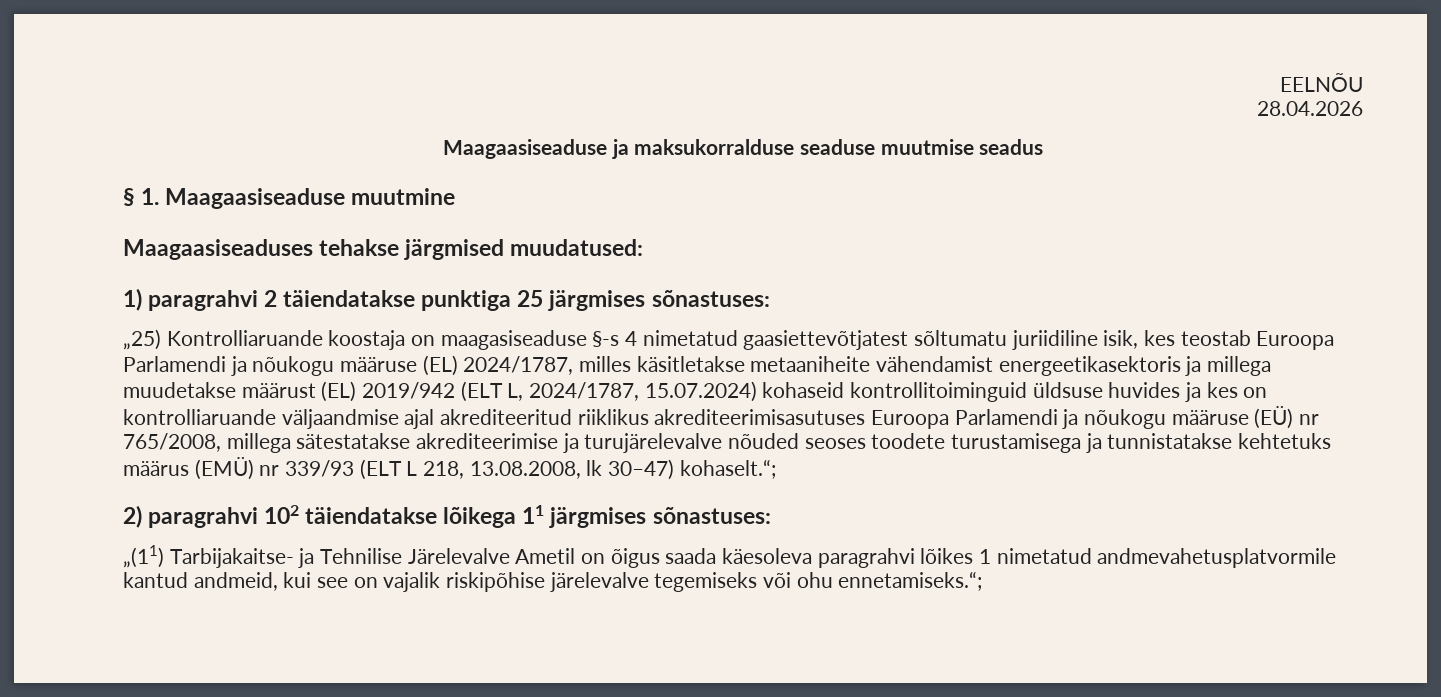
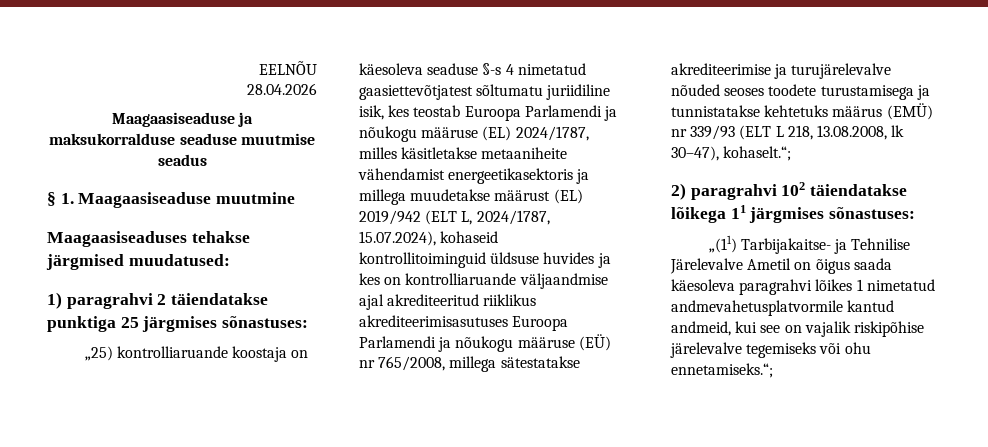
- „25) Kontrolliaruande koostaja on maagasiseaduse §-s 4 nimetatud gaasiettevõtjatest sõltumatu juriidiline isik, kes teostab Euroopa Parlamendi ja nõukogu määruse (EL) 2024/1787, milles käsitletakse metaaniheite vähendamist energeetikasektoris ja millega muudetakse määrust (EL) 2019/942 (ELT L, 2024/1787, 15.07.2024) kohaseid kontrollitoiminguid üldsuse huvides ja kes on kontrolliaruande väljaandmise ajal akrediteeritud riiklikus akrediteerimisasutuses Euroopa Parlamendi ja nõukogu määruse (EÜ) nr 765/2008, millega sätestatakse akrediteerimise ja turujärelevalve nõuded seoses toodete turustamisega ja tunnistatakse kehtetuks määrus (EMÜ) nr 339/93 (ELT L 218, 13.08.2008, lk 30–47) kohaselt.“;
+ „25) kontrolliaruande koostaja on käesoleva seaduse §-s 4 nimetatud gaasiettevõtjatest sõltumatu juriidiline isik, kes teostab Euroopa Parlamendi ja nõukogu määruse (EL) 2024/1787, milles käsitletakse metaaniheite vähendamist energeetikasektoris ja millega muudetakse määrust (EL) 2019/942 (ELT L, 2024/1787, 15.07.2024), kohaseid kontrollitoiminguid üldsuse huvides ja kes on kontrolliaruande väljaandmise ajal akrediteeritud riiklikus akrediteerimisasutuses Euroopa Parlamendi ja nõukogu määruse (EÜ) nr 765/2008, millega sätestatakse akrediteerimise ja turujärelevalve nõuded seoses toodete turustamisega ja tunnistatakse kehtetuks määrus (EMÜ) nr 339/93 (ELT L 218, 13.08.2008, lk 30–47), kohaselt.“;

